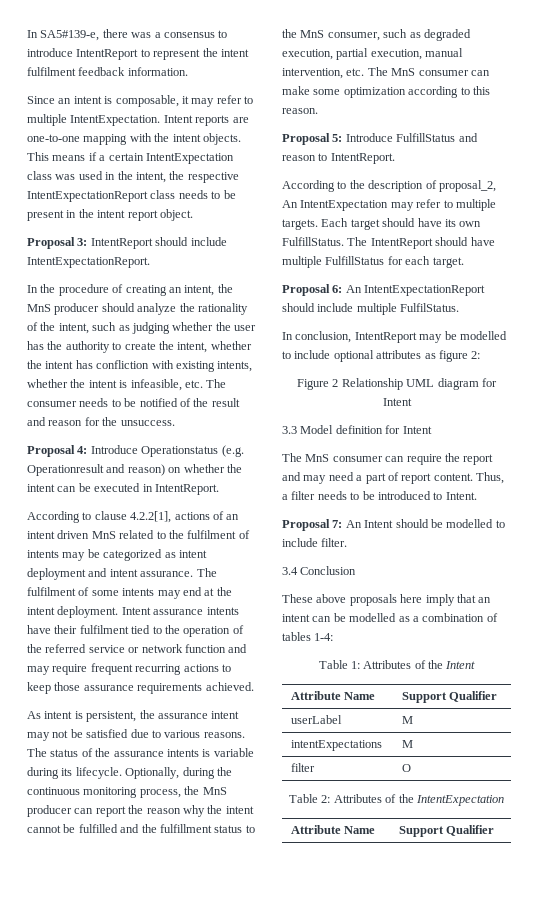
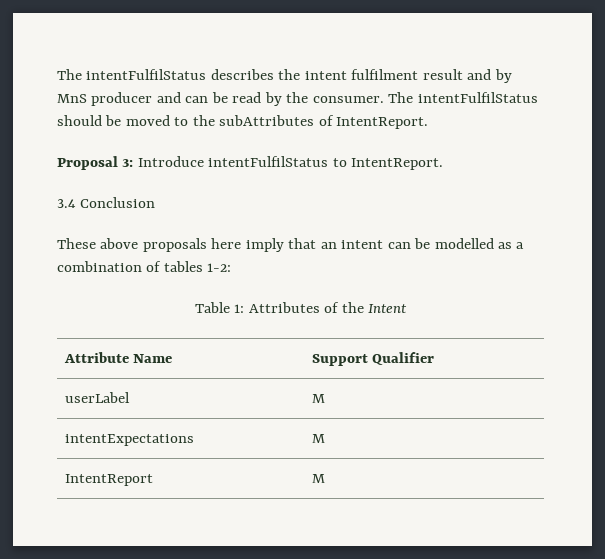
- In SA5#139-e, there was a consensus to introduce IntentReport to represent the intent fulfilment feedback information.
- Since an intent is composable, it may refer to multiple IntentExpectation. Intent reports are one-to-one mapping with the intent objects. This means if a certain IntentExpectation class was used in the intent, the respective IntentExpectationReport class needs to be present in the intent report object.
- Proposal 3: IntentReport should include IntentExpectationReport.
- In the procedure of creating an intent, the MnS producer should analyze the rationality of the intent, such as judging whether the user has the authority to create the intent, whether the intent has confliction with existing intents, whether the intent is infeasible, etc. The consumer needs to be notified of the result and reason for the unsuccess.
- Proposal 4: Introduce Operationstatus (e.g. Operationresult and reason) on whether the intent can be executed in IntentReport.
- According to clause 4.2.2[1], actions of an intent driven MnS related to the fulfilment of intents may be categorized as intent deployment and intent assurance. The fulfilment of some intents may end at the intent deployment. Intent assurance intents have their fulfilment tied to the operation of the referred service or network function and may require frequent recurring actions to keep those assurance requirements achieved.
- As intent is persistent, the assurance intent may not be satisfied due to various reasons. The status of the assurance intents is variable during its lifecycle. Optionally, during the continuous monitoring process, the MnS producer can report the reason why the intent cannot be fulfilled and the fulfillment status to the MnS consumer, such as degraded execution, partial execution, manual intervention, etc. The MnS consumer can make some optimization according to this reason.
- Proposal 5: Introduce FulfillStatus and reason to IntentReport.
- According to the description of proposal_2, An IntentExpectation may refer to multiple targets. Each target should have its own FulfillStatus. The IntentReport should have multiple FulfillStatus for each target.
- Proposal 6: An IntentExpectationReport should include multiple FulfilStatus.
- In conclusion, IntentReport may be modelled to include optional attributes as figure 2:
- Figure 2 Relationship UML diagram for Intent
- 3.3 Model definition for Intent
- The MnS consumer can require the report and may need a part of report content. Thus, a filter needs to be introduced to Intent.
- Proposal 7: An Intent should be modelled to include filter.
+ The intentFulfilStatus describes the intent fulfilment result and by MnS producer and can be read by the consumer. The intentFulfilStatus should be moved to the subAttributes of IntentReport.
+ Proposal 3: Introduce intentFulfilStatus to IntentReport.
- These above proposals here imply that an intent can be modelled as a combination of tables 1-4:
+ These above proposals here imply that an intent can be modelled as a combination of tables 1-2:
- filter | O
- Table 2: Attributes of the IntentExpectation
- Attribute Name | Support Qualifier
+ IntentReport | M

